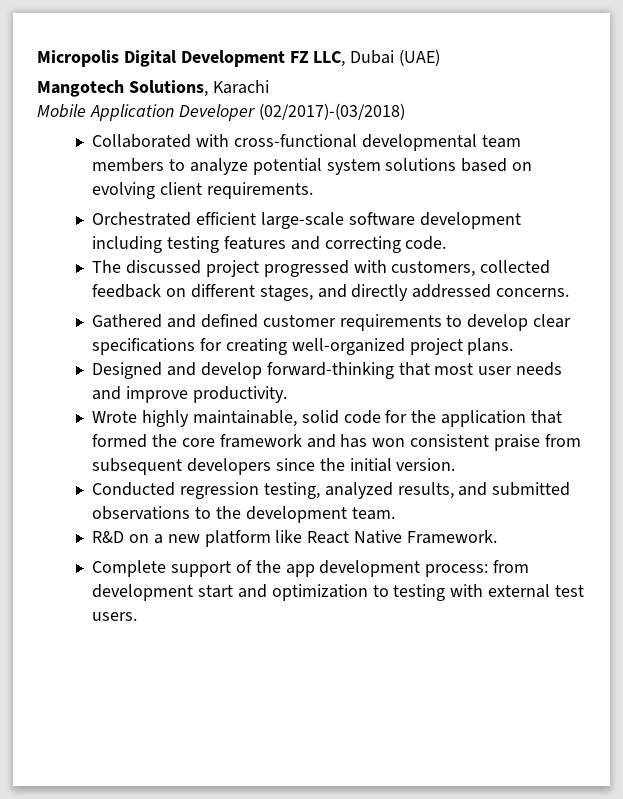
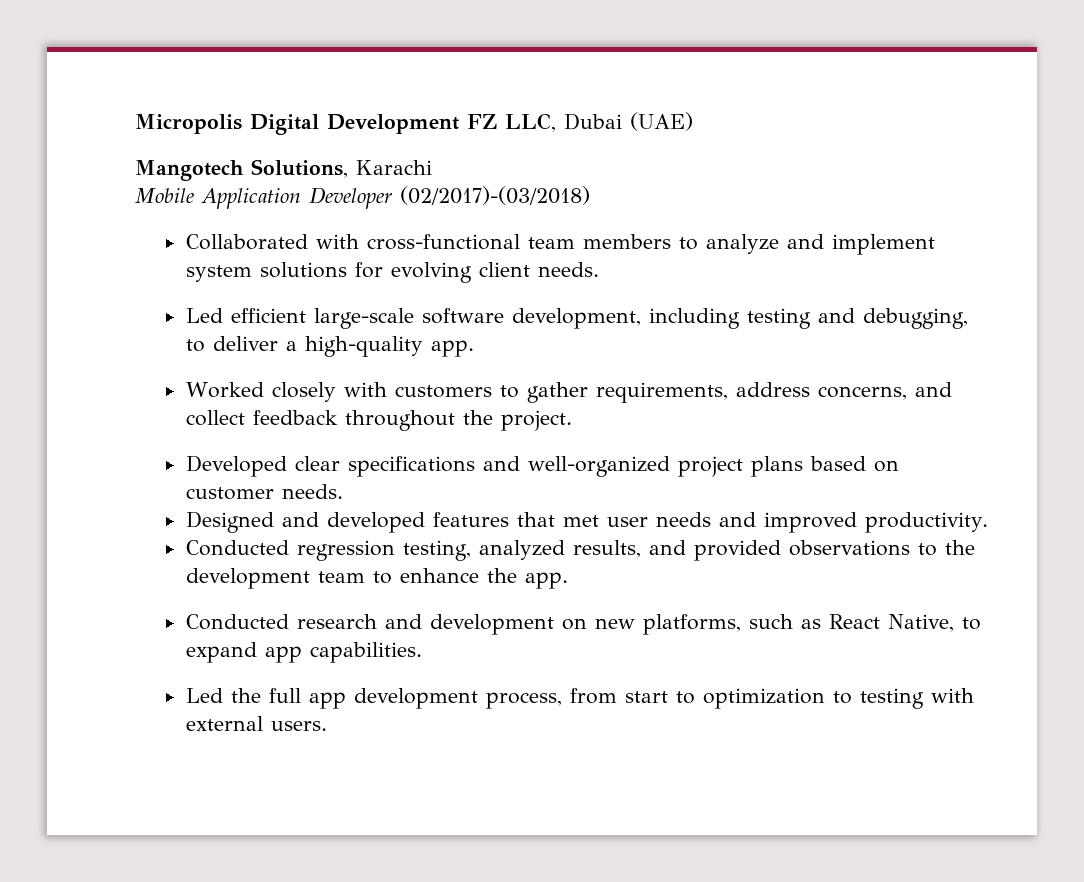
- Collaborated with cross-functional developmental team members to analyze potential system solutions based on evolving client requirements.
- Orchestrated efficient large-scale software development including testing features and correcting code.
- The discussed project progressed with customers, collected feedback on different stages, and directly addressed concerns.
- Gathered and defined customer requirements to develop clear specifications for creating well-organized project plans.
- Designed and develop forward-thinking that most user needs and improve productivity.
+ Collaborated with cross-functional team members to analyze and implement system solutions for evolving client needs.
+ Led efficient large-scale software development, including testing and debugging, to deliver a high-quality app.
+ Worked closely with customers to gather requirements, address concerns, and collect feedback throughout the project.
+ Developed clear specifications and well-organized project plans based on customer needs.
+ Designed and developed features that met user needs and improved productivity.
- Wrote highly maintainable, solid code for the application that formed the core framework and has won consistent praise from subsequent developers since the initial version.
- Conducted regression testing, analyzed results, and submitted observations to the development team.
- R&D on a new platform like React Native Framework.
- Complete support of the app development process: from development start and optimization to testing with external test users.
+ Conducted regression testing, analyzed results, and provided observations to the development team to enhance the app.
+ Conducted research and development on new platforms, such as React Native, to expand app capabilities.
+ Led the full app development process, from start to optimization to testing with external users.

